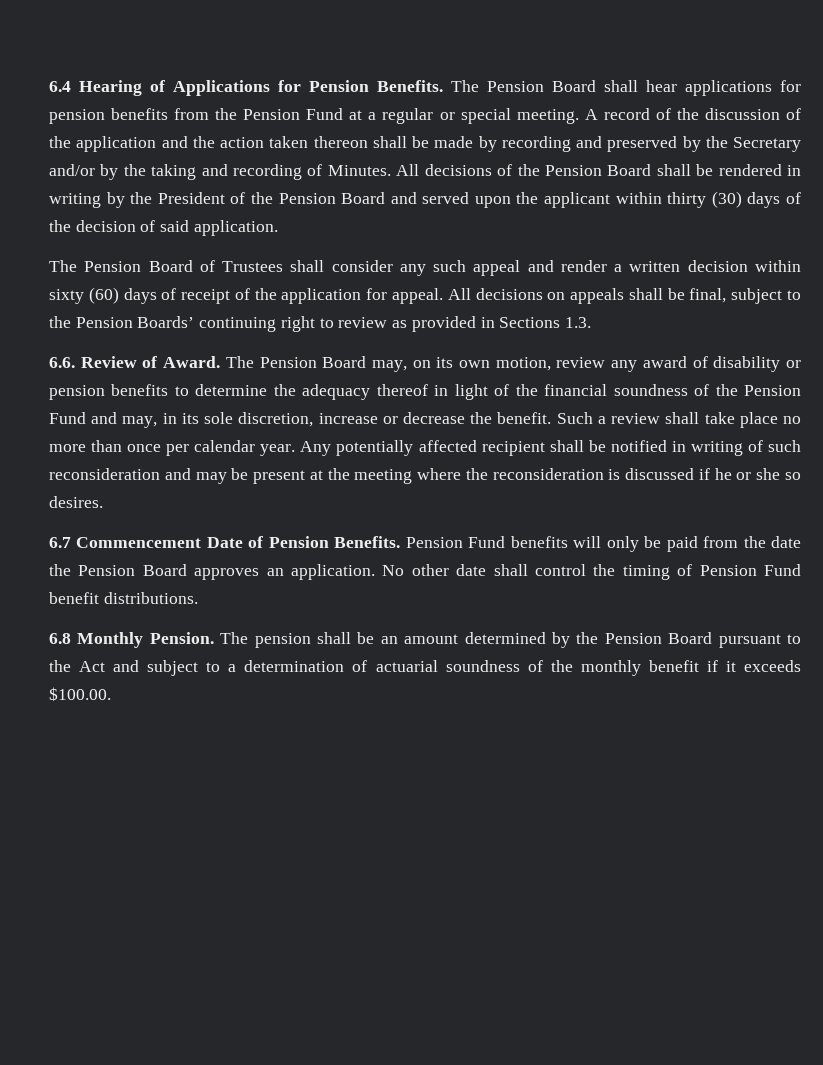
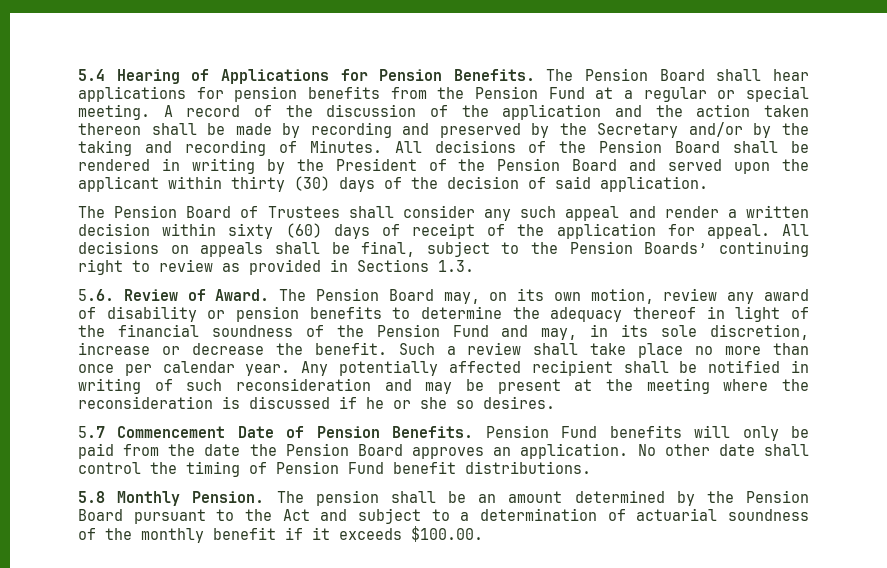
- 6.4 Hearing of Applications for Pension Benefits.
+ 5.4 Hearing of Applications for Pension Benefits.
- 6.6. Review of Award.
+ 5.6. Review of Award.
- 6.7 Commencement Date of Pension Benefits.
+ 5.7 Commencement Date of Pension Benefits.
- 6.8 Monthly Pension.
+ 5.8 Monthly Pension.

